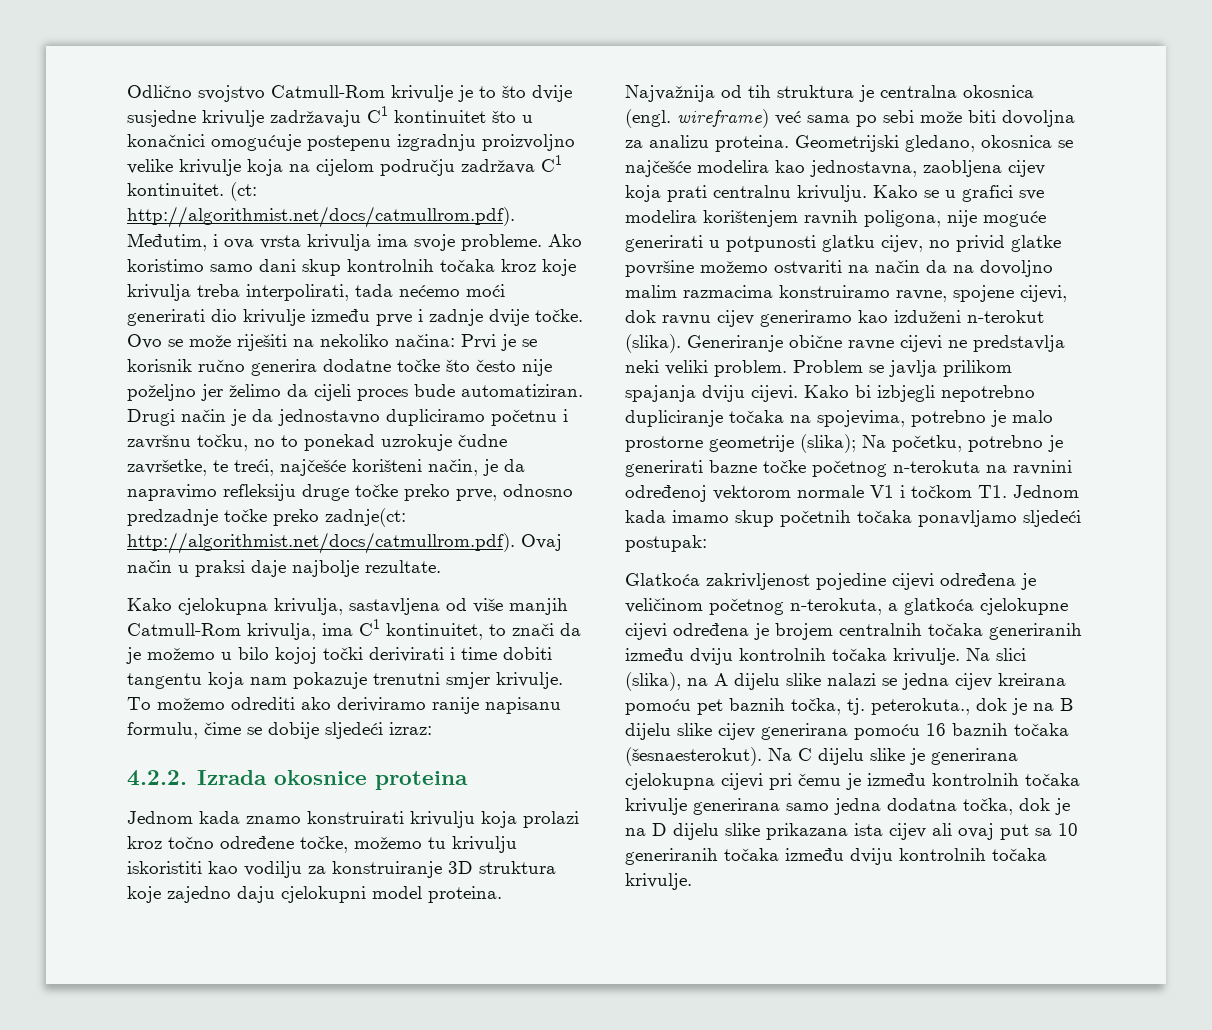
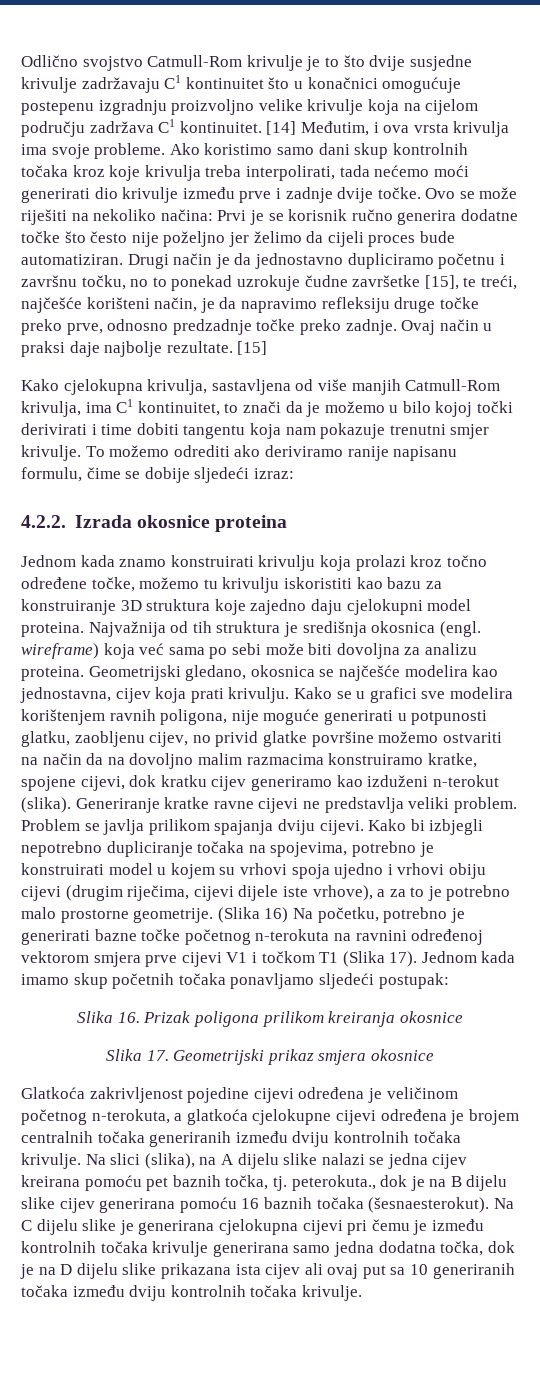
- (ct: http://algorithmist.net/docs/catmullrom.pdf). Međutim, i ova vrsta krivulja ima svoje probleme.
+ [14] Međutim, i ova vrsta krivulja ima svoje probleme.
- Drugi način je da jednostavno dupliciramo početnu i završnu točku, no to ponekad uzrokuje čudne završetke, te treći, najčešće korišteni način, je da napravimo refleksiju druge točke preko prve, odnosno predzadnje točke preko zadnje(ct: http://algorithmist.net/docs/catmullrom.pdf). Ovaj način u praksi daje najbolje rezultate.
+ Drugi način je da jednostavno dupliciramo početnu i završnu točku, no to ponekad uzrokuje čudne završetke [15], te treći, najčešće korišteni način, je da napravimo refleksiju druge točke preko prve, odnosno predzadnje točke preko zadnje. Ovaj način u praksi daje najbolje rezultate. [15]
- Jednom kada znamo konstruirati krivulju koja prolazi kroz točno određene točke, možemo tu krivulju iskoristiti kao vodilju za konstruiranje 3D struktura koje zajedno daju cjelokupni model proteina.
+ Jednom kada znamo konstruirati krivulju koja prolazi kroz točno određene točke, možemo tu krivulju iskoristiti kao bazu za konstruiranje 3D struktura koje zajedno daju cjelokupni model proteina.
- Najvažnija od tih struktura je centralna okosnica (engl. wireframe) već sama po sebi može biti dovoljna za analizu proteina.
+ Najvažnija od tih struktura je središnja okosnica (engl. wireframe) koja već sama po sebi može biti dovoljna za analizu proteina.
- Geometrijski gledano, okosnica se najčešće modelira kao jednostavna, zaobljena cijev koja prati centralnu krivulju.
+ Geometrijski gledano, okosnica se najčešće modelira kao jednostavna, cijev koja prati krivulju.
- Kako se u grafici sve modelira korištenjem ravnih poligona, nije moguće generirati u potpunosti glatku cijev, no privid glatke površine možemo ostvariti na način da na dovoljno malim razmacima konstruiramo ravne, spojene cijevi, dok ravnu cijev generiramo kao izduženi n-terokut (slika).
+ Kako se u grafici sve modelira korištenjem ravnih poligona, nije moguće generirati u potpunosti glatku, zaobljenu cijev, no privid glatke površine možemo ostvariti na način da na dovoljno malim razmacima konstruiramo kratke, spojene cijevi, dok kratku cijev generiramo kao izduženi n-terokut (slika).
- Generiranje obične ravne cijevi ne predstavlja neki veliki problem.
+ Generiranje kratke ravne cijevi ne predstavlja veliki problem.
- Kako bi izbjegli nepotrebno dupliciranje točaka na spojevima, potrebno je malo prostorne geometrije (slika); Na početku, potrebno je generirati bazne točke početnog n-terokuta na ravnini određenoj vektorom normale V1 i točkom T1. Jednom kada imamo skup početnih točaka ponavljamo sljedeći postupak:
+ Kako bi izbjegli nepotrebno dupliciranje točaka na spojevima, potrebno je konstruirati model u kojem su vrhovi spoja ujedno i vrhovi obiju cijevi (drugim riječima, cijevi dijele iste vrhove), a za to je potrebno malo prostorne geometrije. (Slika 16) Na početku, potrebno je generirati bazne točke početnog n-terokuta na ravnini određenoj vektorom smjera prve cijevi V1 i točkom T1 (Slika 17). Jednom kada imamo skup početnih točaka ponavljamo sljedeći postupak:
+ Slika 16. Prizak poligona prilikom kreiranja okosnice
+ Slika 17. Geometrijski prikaz smjera okosnice

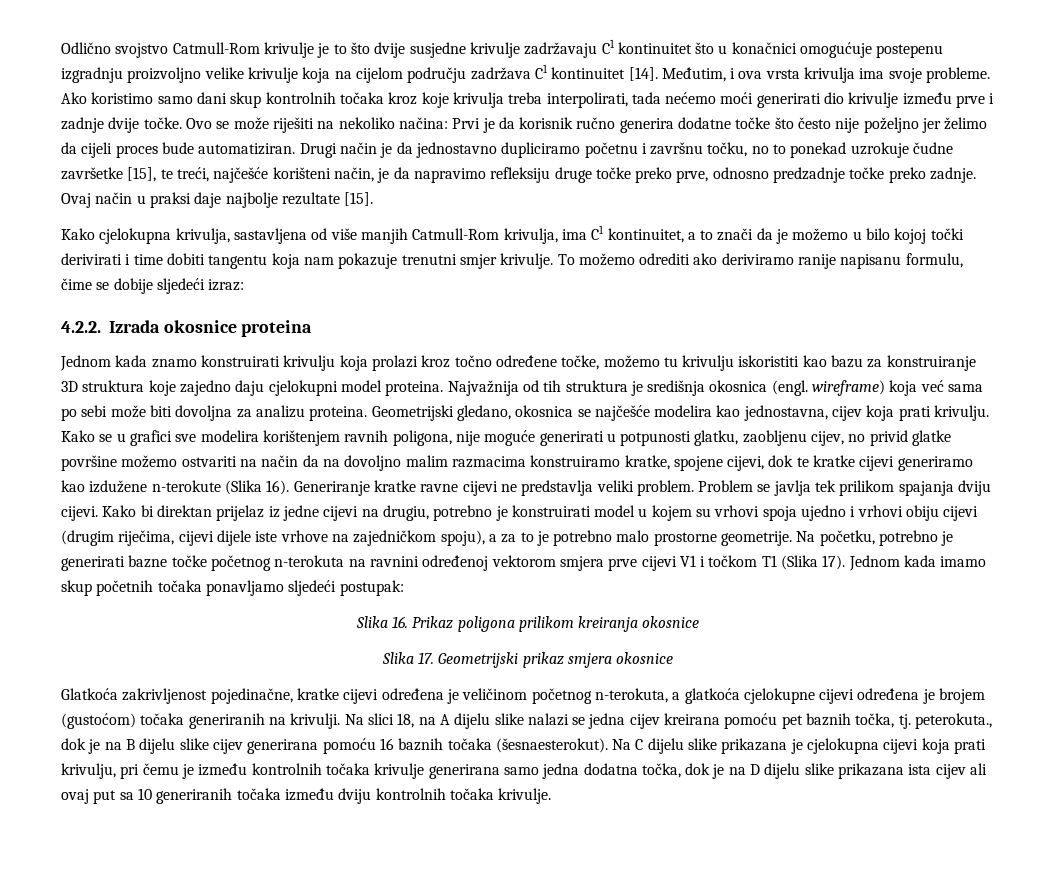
- Odlično svojstvo Catmull-Rom krivulje je to što dvije susjedne krivulje zadržavaju C1 kontinuitet što u konačnici omogućuje postepenu izgradnju proizvoljno velike krivulje koja na cijelom području zadržava C1 kontinuitet. [14] Međutim, i ova vrsta krivulja ima svoje probleme.
+ Odlično svojstvo Catmull-Rom krivulje je to što dvije susjedne krivulje zadržavaju C1 kontinuitet što u konačnici omogućuje postepenu izgradnju proizvoljno velike krivulje koja na cijelom području zadržava C1 kontinuitet [14]. Međutim, i ova vrsta krivulja ima svoje probleme.
- Ovo se može riješiti na nekoliko načina: Prvi je se korisnik ručno generira dodatne točke što često nije poželjno jer želimo da cijeli proces bude automatiziran.
+ Ovo se može riješiti na nekoliko načina: Prvi je da korisnik ručno generira dodatne točke što često nije poželjno jer želimo da cijeli proces bude automatiziran.
- Ovaj način u praksi daje najbolje rezultate. [15]
+ Ovaj način u praksi daje najbolje rezultate [15].
- Kako cjelokupna krivulja, sastavljena od više manjih Catmull-Rom krivulja, ima C1 kontinuitet, to znači da je možemo u bilo kojoj točki derivirati i time dobiti tangentu koja nam pokazuje trenutni smjer krivulje.
+ Kako cjelokupna krivulja, sastavljena od više manjih Catmull-Rom krivulja, ima C1 kontinuitet, a to znači da je možemo u bilo kojoj točki derivirati i time dobiti tangentu koja nam pokazuje trenutni smjer krivulje.
- Kako se u grafici sve modelira korištenjem ravnih poligona, nije moguće generirati u potpunosti glatku, zaobljenu cijev, no privid glatke površine možemo ostvariti na način da na dovoljno malim razmacima konstruiramo kratke, spojene cijevi, dok kratku cijev generiramo kao izduženi n-terokut (slika).
+ Kako se u grafici sve modelira korištenjem ravnih poligona, nije moguće generirati u potpunosti glatku, zaobljenu cijev, no privid glatke površine možemo ostvariti na način da na dovoljno malim razmacima konstruiramo kratke, spojene cijevi, dok te kratke cijevi generiramo kao izdužene n-terokute (Slika 16).
- Problem se javlja prilikom spajanja dviju cijevi.
+ Problem se javlja tek prilikom spajanja dviju cijevi.
- Kako bi izbjegli nepotrebno dupliciranje točaka na spojevima, potrebno je konstruirati model u kojem su vrhovi spoja ujedno i vrhovi obiju cijevi (drugim riječima, cijevi dijele iste vrhove), a za to je potrebno malo prostorne geometrije.
+ Kako bi direktan prijelaz iz jedne cijevi na drugiu, potrebno je konstruirati model u kojem su vrhovi spoja ujedno i vrhovi obiju cijevi (drugim riječima, cijevi dijele iste vrhove na zajedničkom spoju), a za to je potrebno malo prostorne geometrije.
- (Slika 16) Na početku, potrebno je generirati bazne točke početnog n-terokuta na ravnini određenoj vektorom smjera prve cijevi V1 i točkom T1 (Slika 17).
+ Na početku, potrebno je generirati bazne točke početnog n-terokuta na ravnini određenoj vektorom smjera prve cijevi V1 i točkom T1 (Slika 17).
- Slika 16. Prizak poligona prilikom kreiranja okosnice
+ Slika 16. Prikaz poligona prilikom kreiranja okosnice
- Glatkoća zakrivljenost pojedine cijevi određena je veličinom početnog n-terokuta, a glatkoća cjelokupne cijevi određena je brojem centralnih točaka generiranih između dviju kontrolnih točaka krivulje.
+ Glatkoća zakrivljenost pojedinačne, kratke cijevi određena je veličinom početnog n-terokuta, a glatkoća cjelokupne cijevi određena je brojem (gustoćom) točaka generiranih na krivulji.
- Na slici (slika), na A dijelu slike nalazi se jedna cijev kreirana pomoću pet baznih točka, tj. peterokuta., dok je na B dijelu slike cijev generirana pomoću 16 baznih točaka (šesnaesterokut).
+ Na slici 18, na A dijelu slike nalazi se jedna cijev kreirana pomoću pet baznih točka, tj. peterokuta., dok je na B dijelu slike cijev generirana pomoću 16 baznih točaka (šesnaesterokut).
- Na C dijelu slike je generirana cjelokupna cijevi pri čemu je između kontrolnih točaka krivulje generirana samo jedna dodatna točka, dok je na D dijelu slike prikazana ista cijev ali ovaj put sa 10 generiranih točaka između dviju kontrolnih točaka krivulje.
+ Na C dijelu slike prikazana je cjelokupna cijevi koja prati krivulju, pri čemu je između kontrolnih točaka krivulje generirana samo jedna dodatna točka, dok je na D dijelu slike prikazana ista cijev ali ovaj put sa 10 generiranih točaka između dviju kontrolnih točaka krivulje.

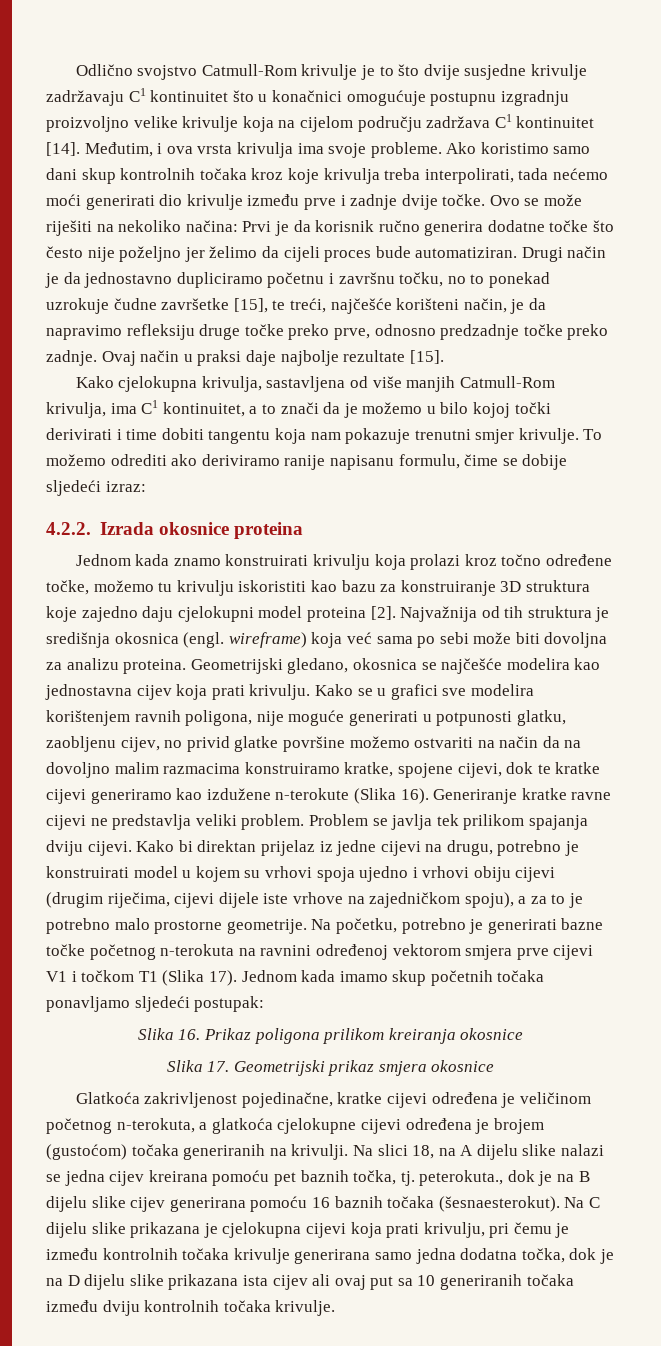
- Odlično svojstvo Catmull-Rom krivulje je to što dvije susjedne krivulje zadržavaju C1 kontinuitet što u konačnici omogućuje postepenu izgradnju proizvoljno velike krivulje koja na cijelom području zadržava C1 kontinuitet [14].
+ Odlično svojstvo Catmull-Rom krivulje je to što dvije susjedne krivulje zadržavaju C1 kontinuitet što u konačnici omogućuje postupnu izgradnju proizvoljno velike krivulje koja na cijelom području zadržava C1 kontinuitet [14].
- Jednom kada znamo konstruirati krivulju koja prolazi kroz točno određene točke, možemo tu krivulju iskoristiti kao bazu za konstruiranje 3D struktura koje zajedno daju cjelokupni model proteina.
+ Jednom kada znamo konstruirati krivulju koja prolazi kroz točno određene točke, možemo tu krivulju iskoristiti kao bazu za konstruiranje 3D struktura koje zajedno daju cjelokupni model proteina [2].
- Geometrijski gledano, okosnica se najčešće modelira kao jednostavna, cijev koja prati krivulju.
+ Geometrijski gledano, okosnica se najčešće modelira kao jednostavna cijev koja prati krivulju.
- Kako bi direktan prijelaz iz jedne cijevi na drugiu, potrebno je konstruirati model u kojem su vrhovi spoja ujedno i vrhovi obiju cijevi (drugim riječima, cijevi dijele iste vrhove na zajedničkom spoju), a za to je potrebno malo prostorne geometrije.
+ Kako bi direktan prijelaz iz jedne cijevi na drugu, potrebno je konstruirati model u kojem su vrhovi spoja ujedno i vrhovi obiju cijevi (drugim riječima, cijevi dijele iste vrhove na zajedničkom spoju), a za to je potrebno malo prostorne geometrije.

